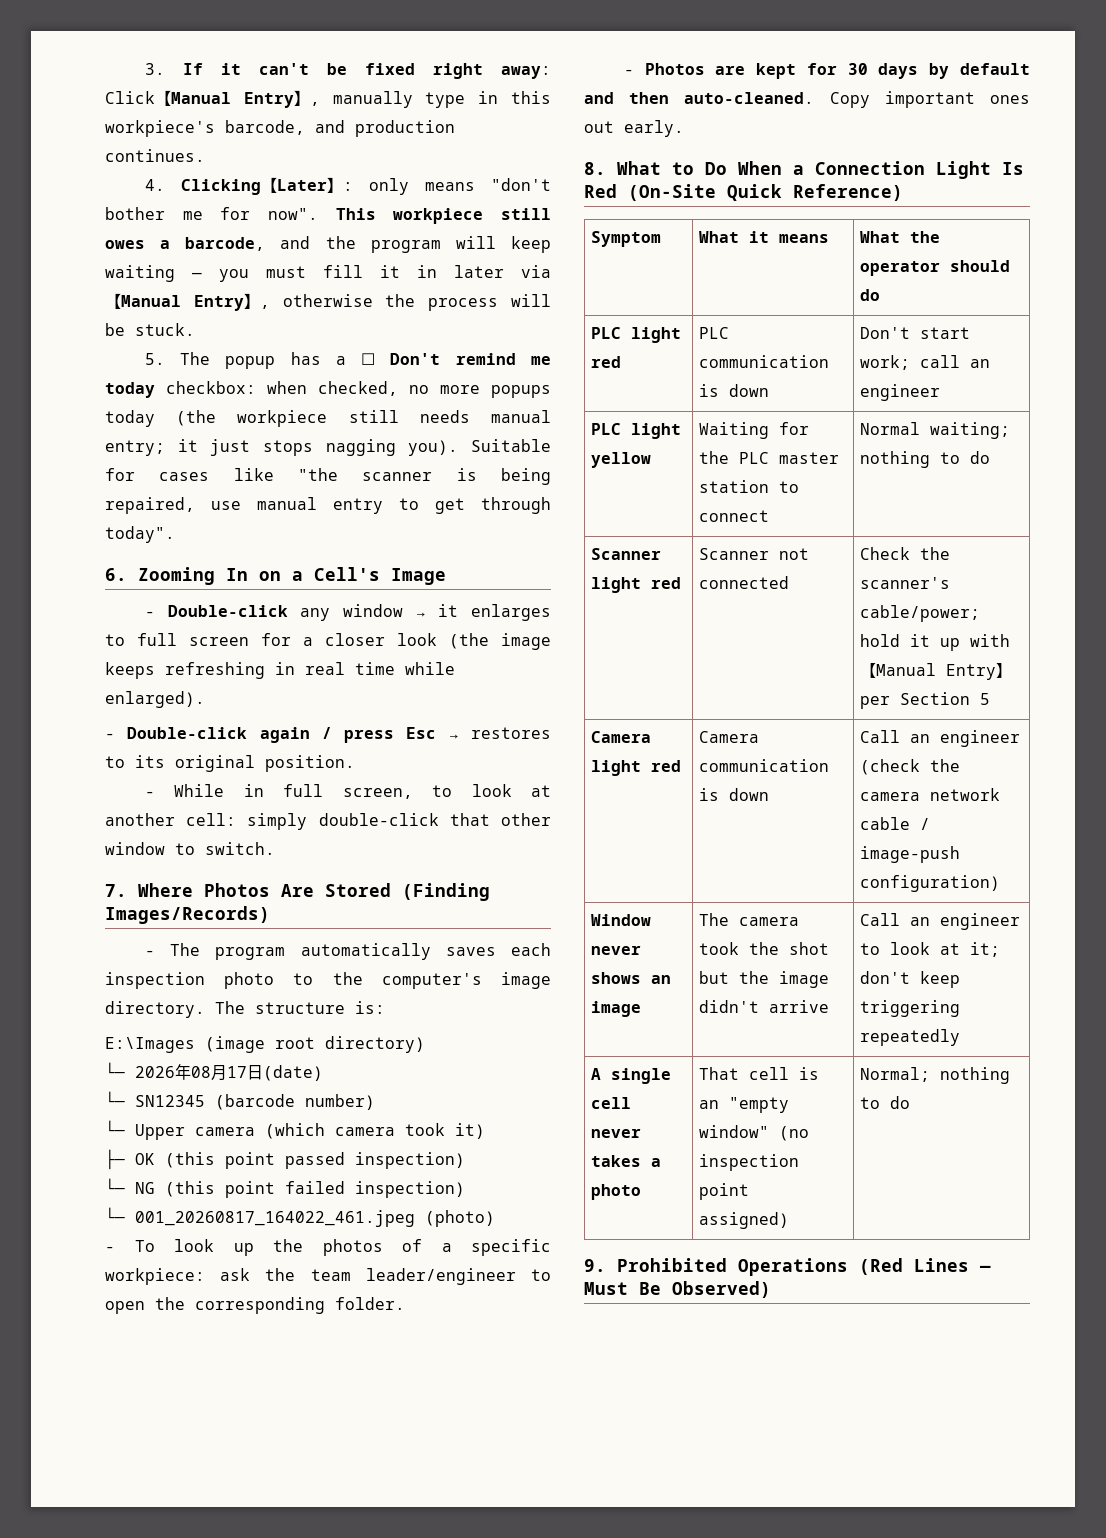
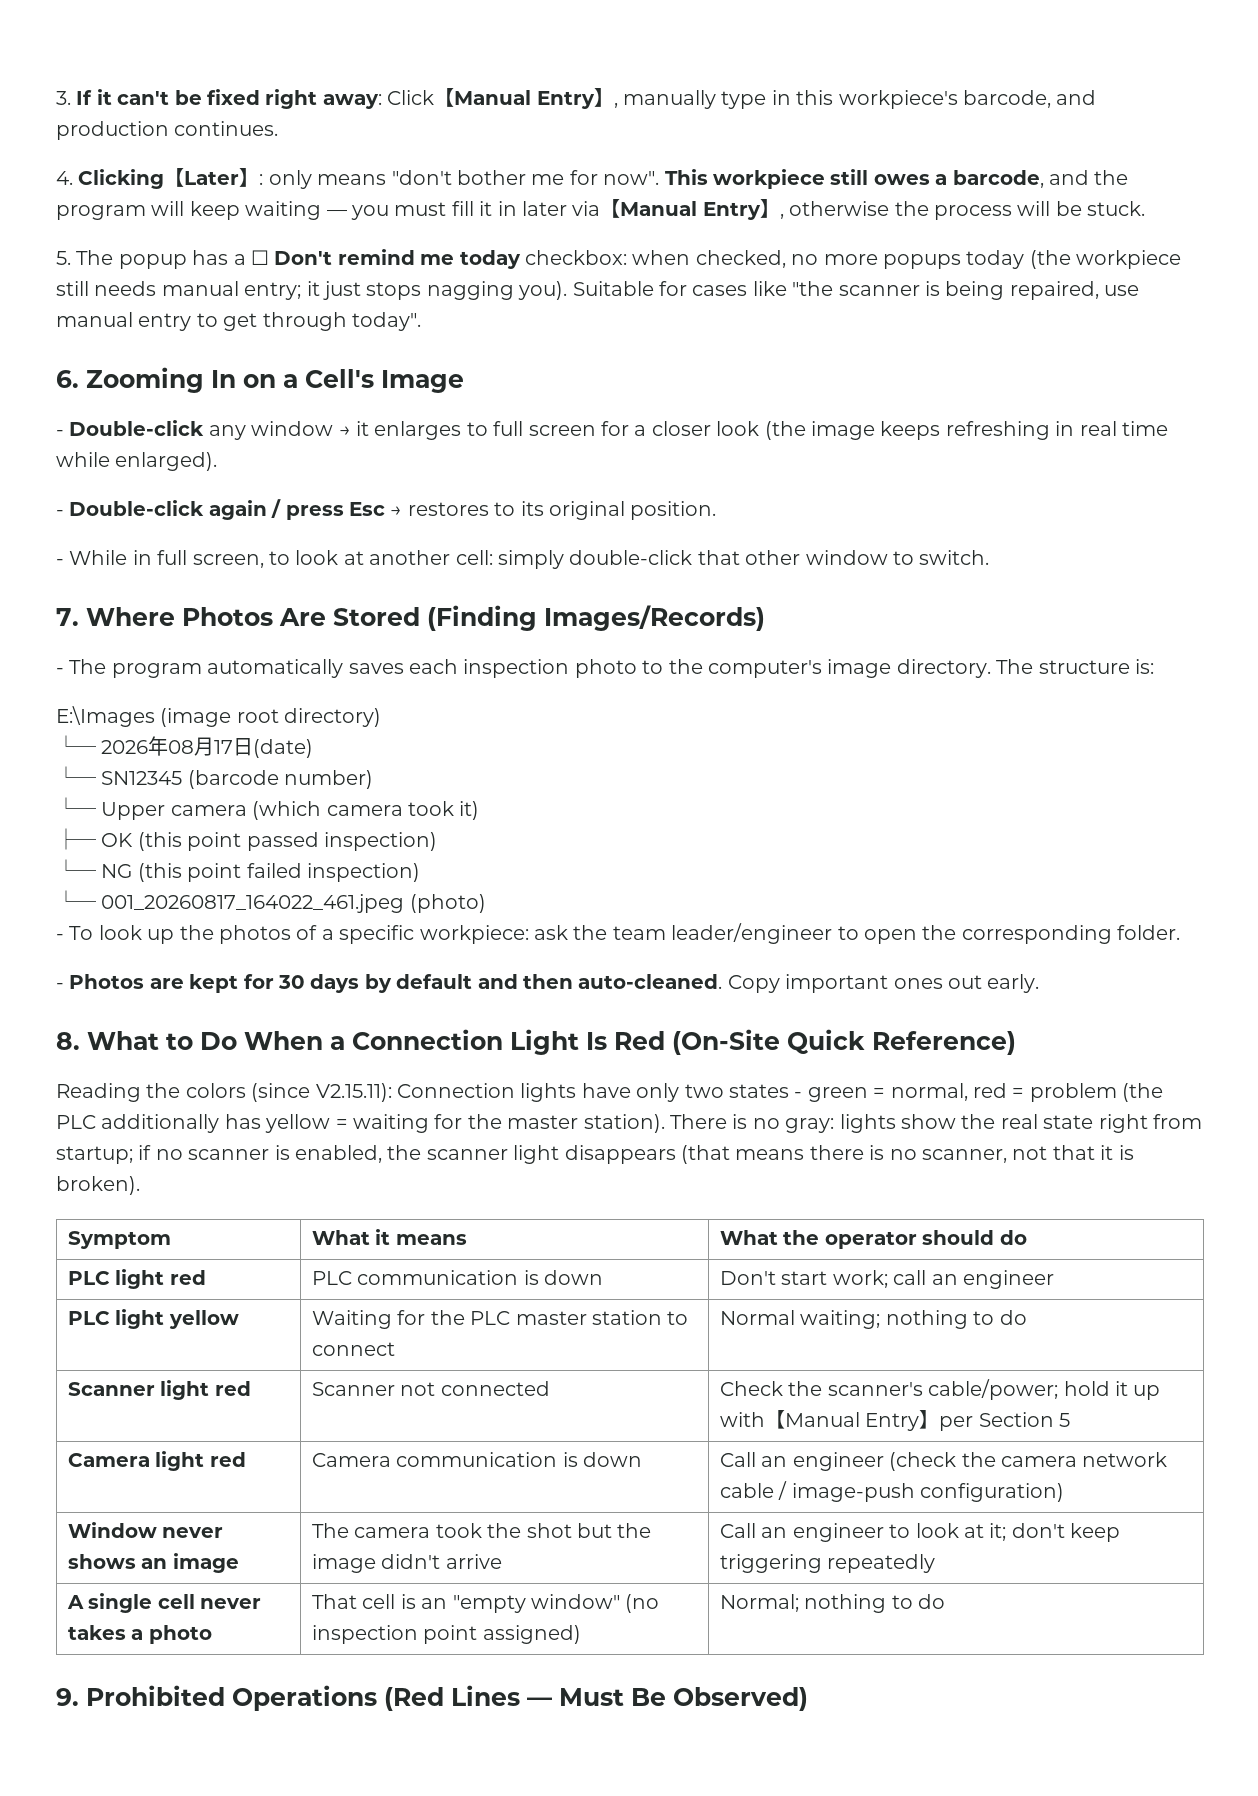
+ Reading the colors (since V2.15.11): Connection lights have only two states - green = normal, red = problem (the PLC additionally has yellow = waiting for the master station). There is no gray: lights show the real state right from startup; if no scanner is enabled, the scanner light disappears (that means there is no scanner, not that it is broken).

